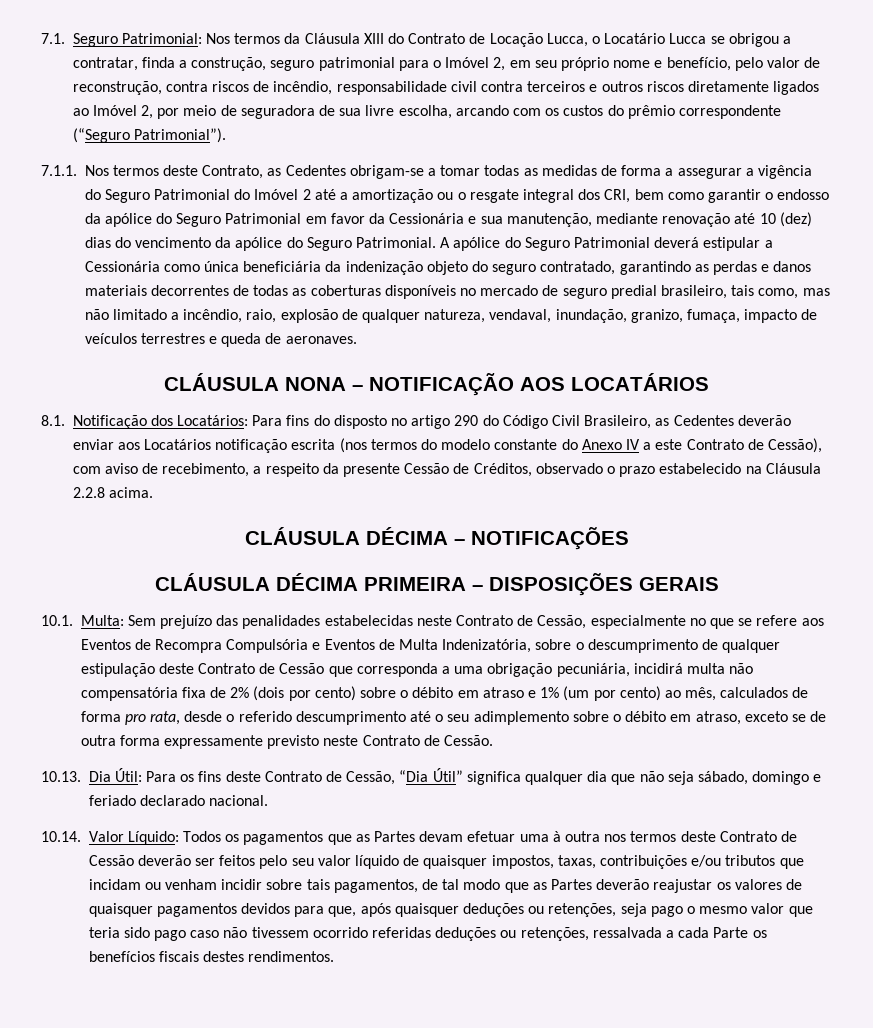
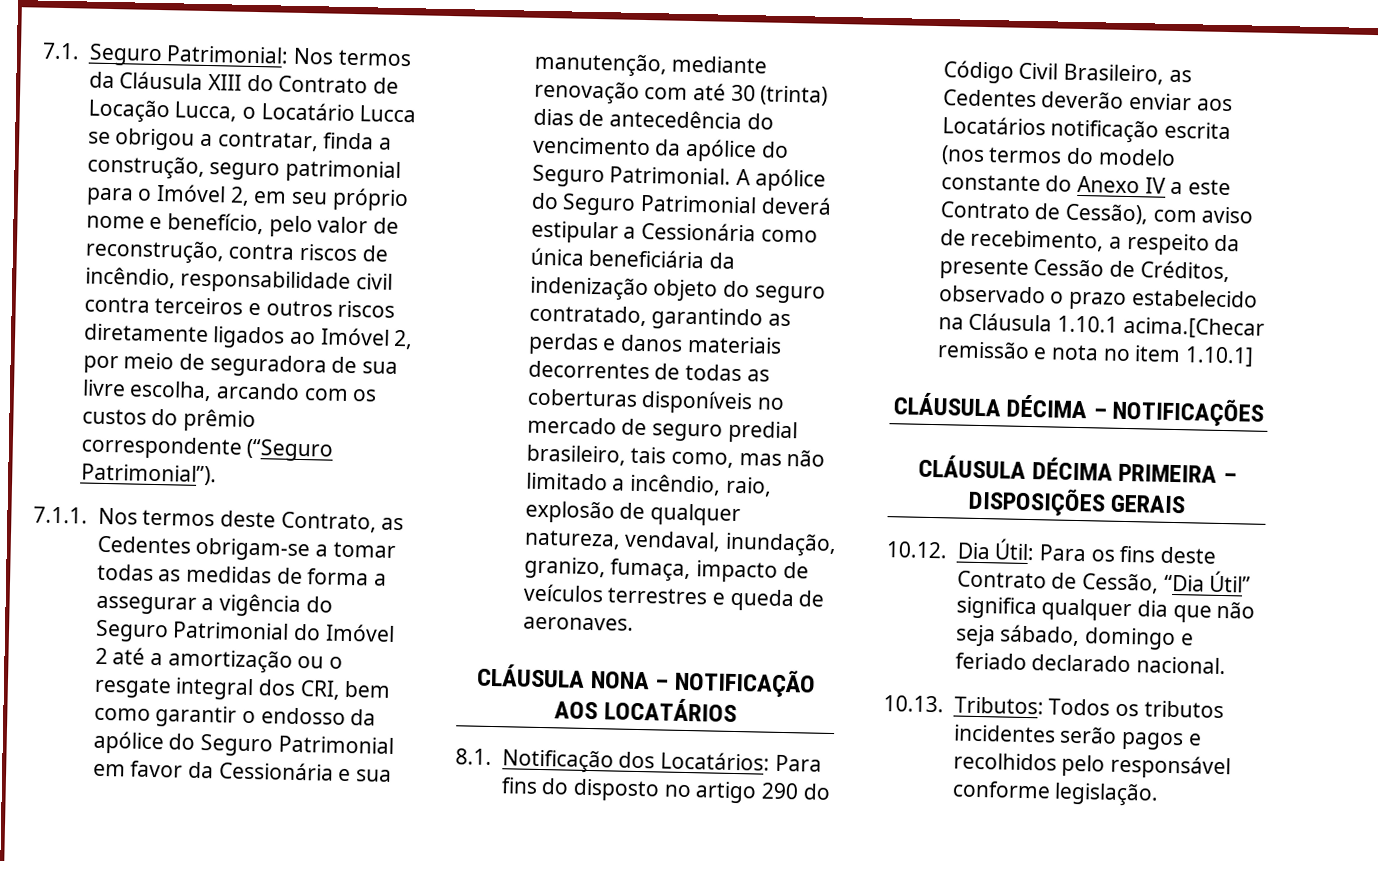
- 7.1.1. Nos termos deste Contrato, as Cedentes obrigam-se a tomar todas as medidas de forma a assegurar a vigência do Seguro Patrimonial do Imóvel 2 até a amortização ou o resgate integral dos CRI, bem como garantir o endosso da apólice do Seguro Patrimonial em favor da Cessionária e sua manutenção, mediante renovação até 10 (dez) dias do vencimento da apólice do Seguro Patrimonial.
+ 7.1.1. Nos termos deste Contrato, as Cedentes obrigam-se a tomar todas as medidas de forma a assegurar a vigência do Seguro Patrimonial do Imóvel 2 até a amortização ou o resgate integral dos CRI, bem como garantir o endosso da apólice do Seguro Patrimonial em favor da Cessionária e sua manutenção, mediante renovação com até 30 (trinta) dias de antecedência do vencimento da apólice do Seguro Patrimonial.
- 8.1. Notificação dos Locatários: Para fins do disposto no artigo 290 do Código Civil Brasileiro, as Cedentes deverão enviar aos Locatários notificação escrita (nos termos do modelo constante do Anexo IV a este Contrato de Cessão), com aviso de recebimento, a respeito da presente Cessão de Créditos, observado o prazo estabelecido na Cláusula 2.2.8 acima.
+ 8.1. Notificação dos Locatários: Para fins do disposto no artigo 290 do Código Civil Brasileiro, as Cedentes deverão enviar aos Locatários notificação escrita (nos termos do modelo constante do Anexo IV a este Contrato de Cessão), com aviso de recebimento, a respeito da presente Cessão de Créditos, observado o prazo estabelecido na Cláusula 1.10.1 acima.[Checar remissão e nota no item 1.10.1]
- 10.1. Multa: Sem prejuízo das penalidades estabelecidas neste Contrato de Cessão, especialmente no que se refere aos Eventos de Recompra Compulsória e Eventos de Multa Indenizatória, sobre o descumprimento de qualquer estipulação deste Contrato de Cessão que corresponda a uma obrigação pecuniária, incidirá multa não compensatória fixa de 2% (dois por cento) sobre o débito em atraso e 1% (um por cento) ao mês, calculados de forma pro rata, desde o referido descumprimento até o seu adimplemento sobre o débito em atraso, exceto se de outra forma expressamente previsto neste Contrato de Cessão.
- 10.13. Dia Útil: Para os fins deste Contrato de Cessão, “Dia Útil” significa qualquer dia que não seja sábado, domingo e feriado declarado nacional.
+ 10.12. Dia Útil: Para os fins deste Contrato de Cessão, “Dia Útil” significa qualquer dia que não seja sábado, domingo e feriado declarado nacional.
- 10.14. Valor Líquido: Todos os pagamentos que as Partes devam efetuar uma à outra nos termos deste Contrato de Cessão deverão ser feitos pelo seu valor líquido de quaisquer impostos, taxas, contribuições e/ou tributos que incidam ou venham incidir sobre tais pagamentos, de tal modo que as Partes deverão reajustar os valores de quaisquer pagamentos devidos para que, após quaisquer deduções ou retenções, seja pago o mesmo valor que teria sido pago caso não tivessem ocorrido referidas deduções ou retenções, ressalvada a cada Parte os benefícios fiscais destes rendimentos.
+ 10.13. Tributos: Todos os tributos incidentes serão pagos e recolhidos pelo responsável conforme legislação.

